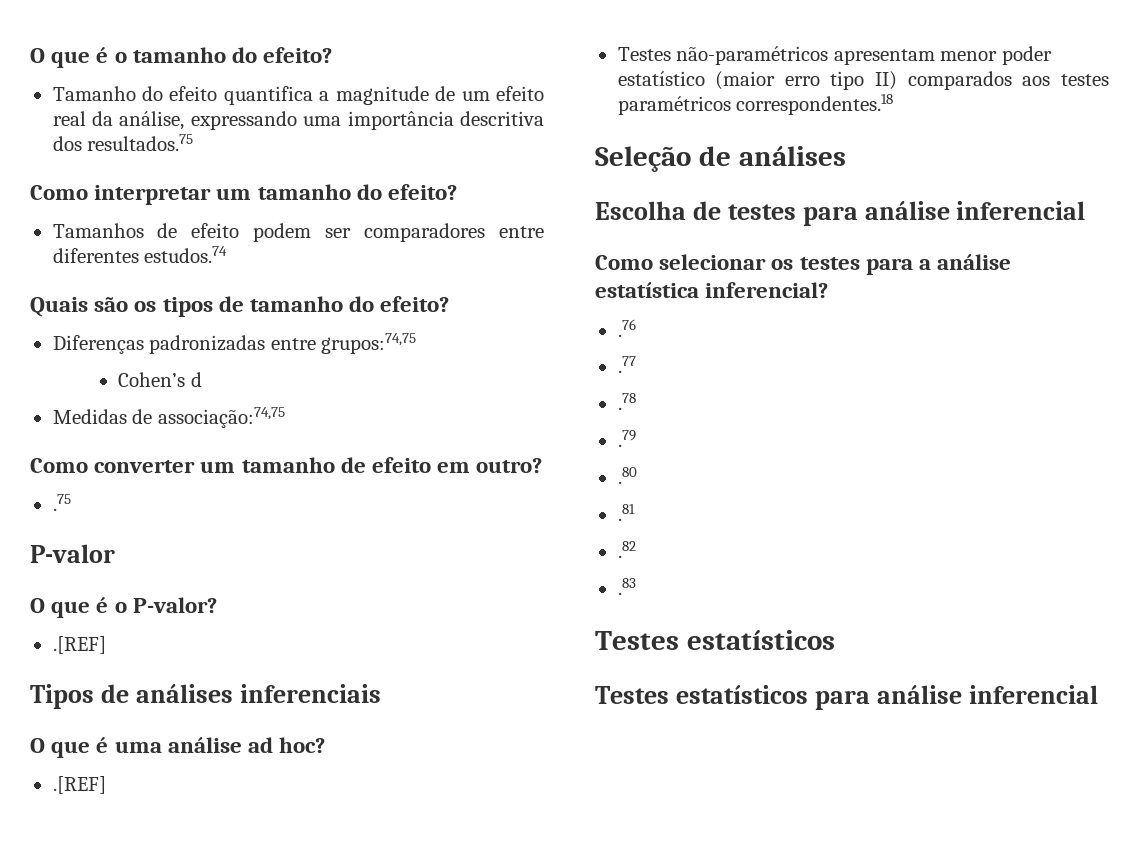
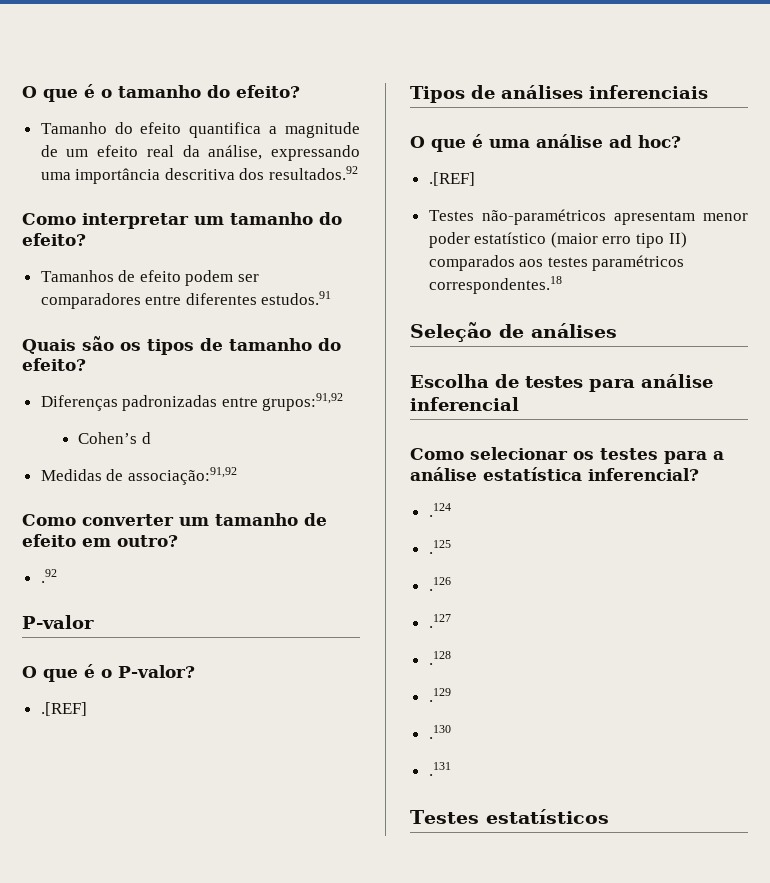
- Tamanho do efeito quantifica a magnitude de um efeito real da análise, expressando uma importância descritiva dos resultados.75
+ Tamanho do efeito quantifica a magnitude de um efeito real da análise, expressando uma importância descritiva dos resultados.92
- Tamanhos de efeito podem ser comparadores entre diferentes estudos.74
+ Tamanhos de efeito podem ser comparadores entre diferentes estudos.91
- Diferenças padronizadas entre grupos:74,75
+ Diferenças padronizadas entre grupos:91,92
- Medidas de associação:74,75
+ Medidas de associação:91,92
- .75
+ .92
- .76
- .77
- .78
- .79
- .80
- .81
- .82
- .83
+ .124
+ .125
+ .126
+ .127
+ .128
+ .129
+ .130
+ .131
  Testes estatísticos
- Testes estatísticos para análise inferencial

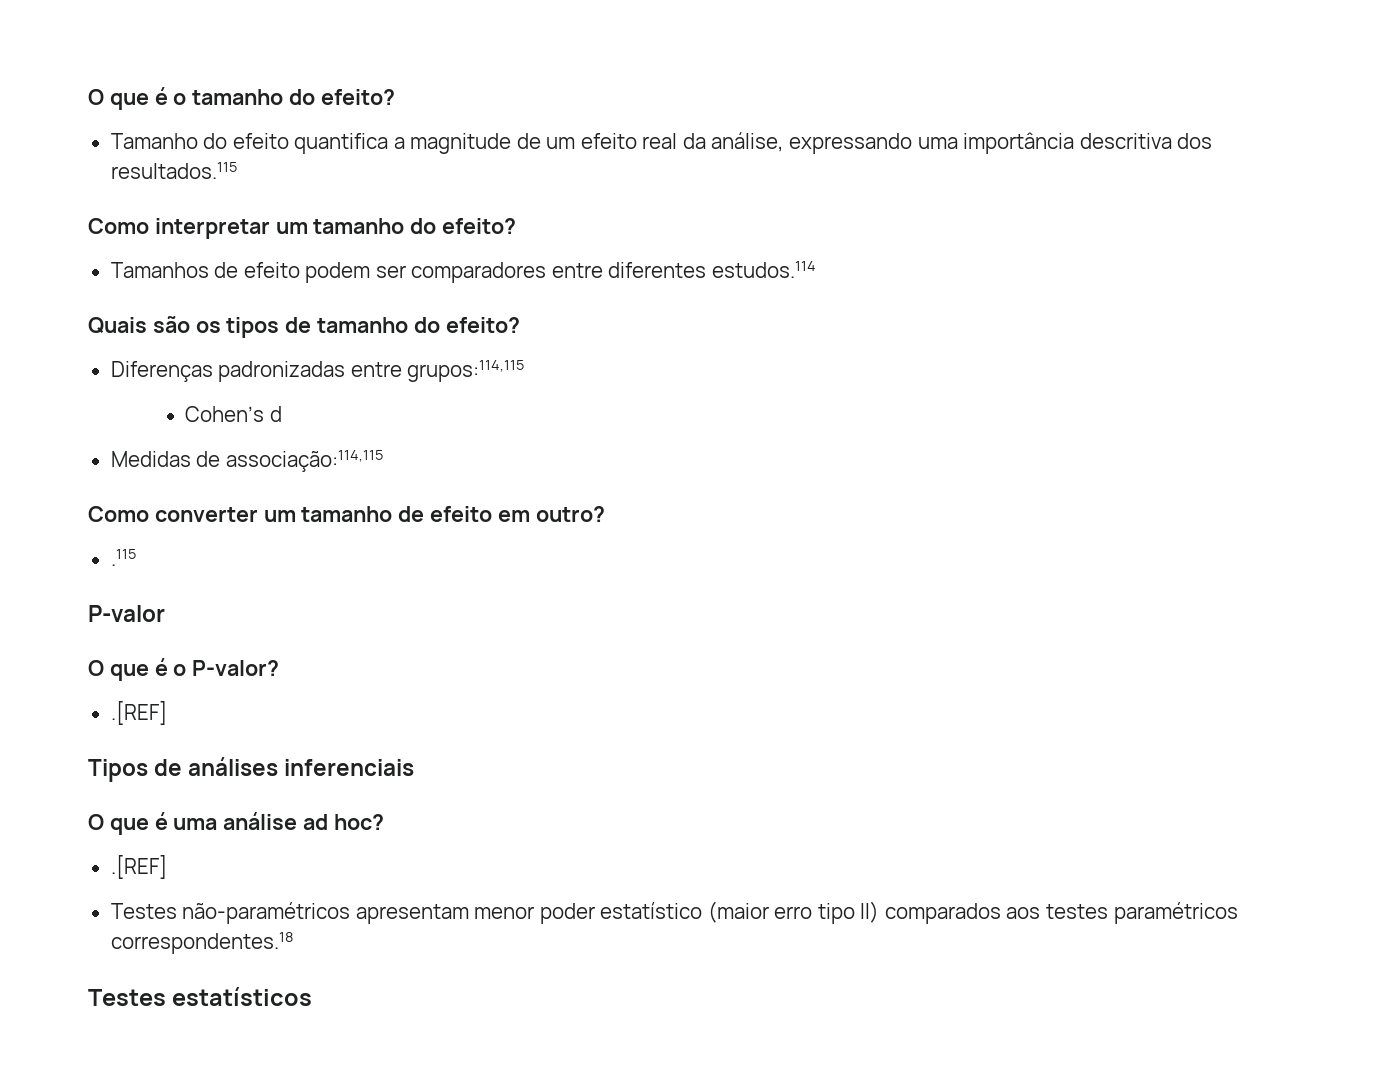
- Tamanho do efeito quantifica a magnitude de um efeito real da análise, expressando uma importância descritiva dos resultados.92
+ Tamanho do efeito quantifica a magnitude de um efeito real da análise, expressando uma importância descritiva dos resultados.115
- Tamanhos de efeito podem ser comparadores entre diferentes estudos.91
+ Tamanhos de efeito podem ser comparadores entre diferentes estudos.114
- Diferenças padronizadas entre grupos:91,92
+ Diferenças padronizadas entre grupos:114,115
- Medidas de associação:91,92
+ Medidas de associação:114,115
- .92
+ .115
- Seleção de análises
- Escolha de testes para análise inferencial
- Como selecionar os testes para a análise estatística inferencial?
- .124
- .125
- .126
- .127
- .128
- .129
- .130
- .131

